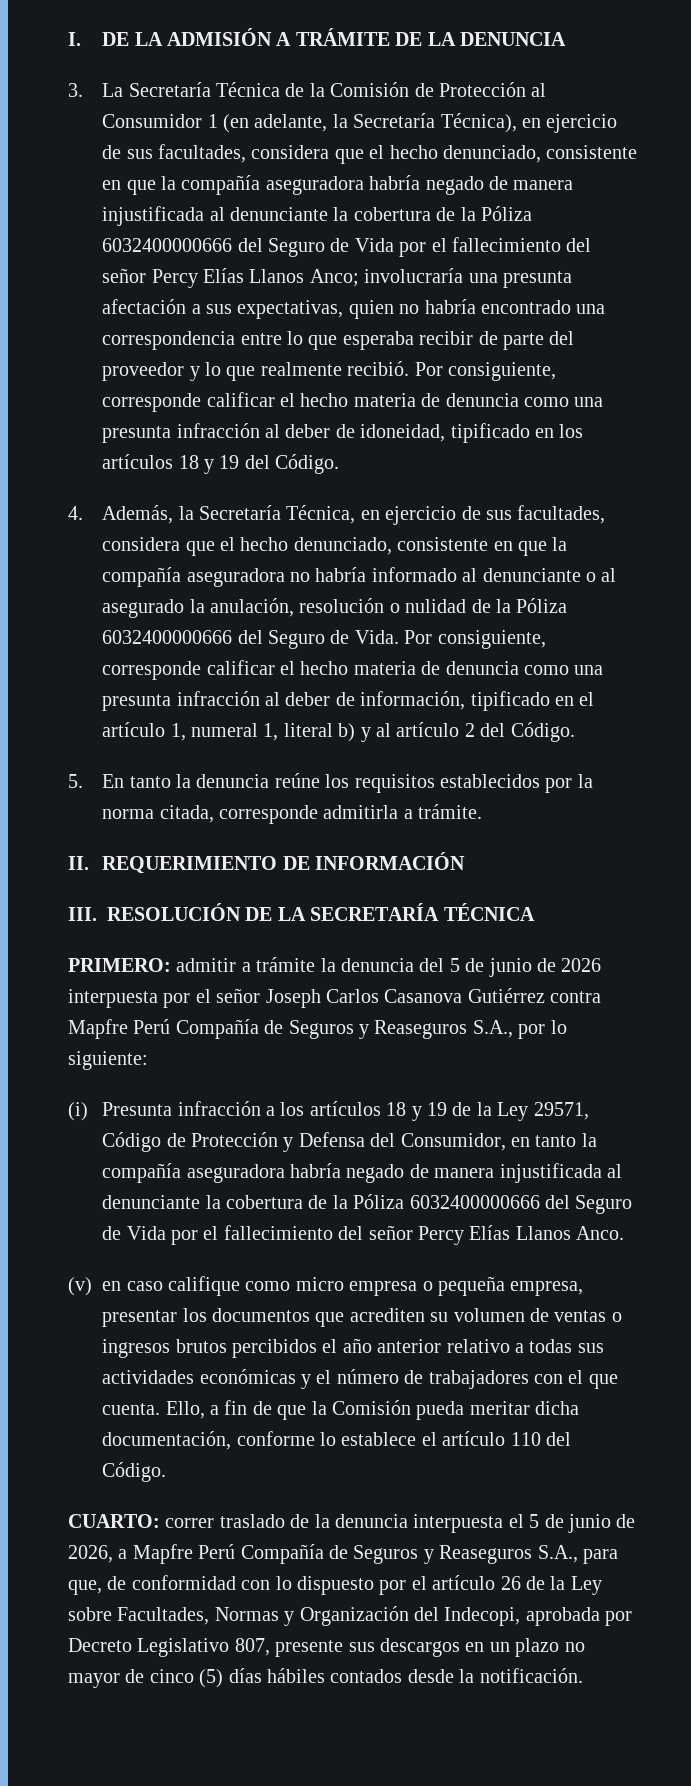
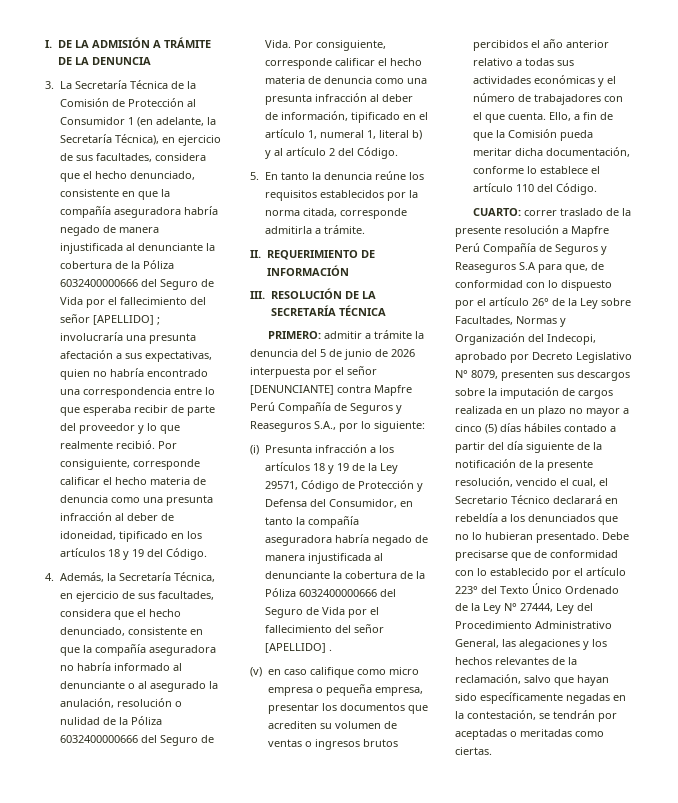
- 3. La Secretaría Técnica de la Comisión de Protección al Consumidor 1 (en adelante, la Secretaría Técnica), en ejercicio de sus facultades, considera que el hecho denunciado, consistente en que la compañía aseguradora habría negado de manera injustificada al denunciante la cobertura de la Póliza 6032400000666 del Seguro de Vida por el fallecimiento del señor Percy Elías Llanos Anco;
+ 3. La Secretaría Técnica de la Comisión de Protección al Consumidor 1 (en adelante, la Secretaría Técnica), en ejercicio de sus facultades, considera que el hecho denunciado, consistente en que la compañía aseguradora habría negado de manera injustificada al denunciante la cobertura de la Póliza 6032400000666 del Seguro de Vida por el fallecimiento del señor [APELLIDO] ;
- PRIMERO: admitir a trámite la denuncia del 5 de junio de 2026 interpuesta por el señor Joseph Carlos Casanova Gutiérrez contra Mapfre Perú Compañía de Seguros y Reaseguros S.A., por lo siguiente:
+ PRIMERO: admitir a trámite la denuncia del 5 de junio de 2026 interpuesta por el señor [DENUNCIANTE] contra Mapfre Perú Compañía de Seguros y Reaseguros S.A., por lo siguiente:
- (i) Presunta infracción a los artículos 18 y 19 de la Ley 29571, Código de Protección y Defensa del Consumidor, en tanto la compañía aseguradora habría negado de manera injustificada al denunciante la cobertura de la Póliza 6032400000666 del Seguro de Vida por el fallecimiento del señor Percy Elías Llanos Anco.
+ (i) Presunta infracción a los artículos 18 y 19 de la Ley 29571, Código de Protección y Defensa del Consumidor, en tanto la compañía aseguradora habría negado de manera injustificada al denunciante la cobertura de la Póliza 6032400000666 del Seguro de Vida por el fallecimiento del señor [APELLIDO] .
- CUARTO: correr traslado de la denuncia interpuesta el 5 de junio de 2026, a Mapfre Perú Compañía de Seguros y Reaseguros S.A., para que, de conformidad con lo dispuesto por el artículo 26 de la Ley sobre Facultades, Normas y Organización del Indecopi, aprobada por Decreto Legislativo 807, presente sus descargos en un plazo no mayor de cinco (5) días hábiles contados desde la notificación.
+ CUARTO: correr traslado de la presente resolución a Mapfre Perú Compañía de Seguros y Reaseguros S.A para que, de conformidad con lo dispuesto por el artículo 26° de la Ley sobre Facultades, Normas y Organización del Indecopi, aprobado por Decreto Legislativo N° 8079, presenten sus descargos sobre la imputación de cargos realizada en un plazo no mayor a cinco (5) días hábiles contado a partir del día siguiente de la notificación de la presente resolución, vencido el cual, el Secretario Técnico declarará en rebeldía a los denunciados que no lo hubieran presentado. Debe precisarse que de conformidad con lo establecido por el artículo 223° del Texto Único Ordenado de la Ley N° 27444, Ley del Procedimiento Administrativo General, las alegaciones y los hechos relevantes de la reclamación, salvo que hayan sido específicamente negadas en la contestación, se tendrán por aceptadas o meritadas como ciertas.

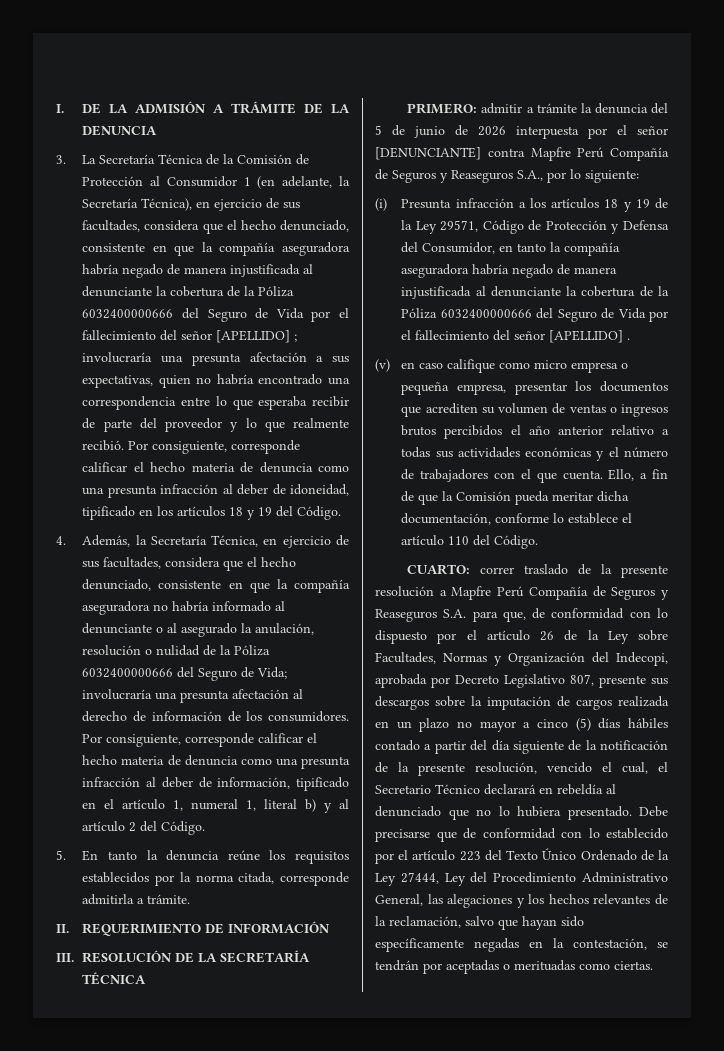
- 4. Además, la Secretaría Técnica, en ejercicio de sus facultades, considera que el hecho denunciado, consistente en que la compañía aseguradora no habría informado al denunciante o al asegurado la anulación, resolución o nulidad de la Póliza 6032400000666 del Seguro de Vida.
+ 4. Además, la Secretaría Técnica, en ejercicio de sus facultades, considera que el hecho denunciado, consistente en que la compañía aseguradora no habría informado al denunciante o al asegurado la anulación, resolución o nulidad de la Póliza 6032400000666 del Seguro de Vida; involucraría una presunta afectación al derecho de información de los consumidores.
- correr traslado de la presente resolución a Mapfre Perú Compañía de Seguros y Reaseguros S.A para que, de conformidad con lo dispuesto por el artículo 26° de la Ley sobre Facultades, Normas y Organización del Indecopi, aprobado por Decreto Legislativo N° 8079, presenten sus descargos sobre la imputación de cargos realizada en un plazo no mayor a cinco (5) días hábiles contado a partir del día siguiente de la notificación de la presente resolución, vencido el cual, el Secretario Técnico declarará en rebeldía a los denunciados que no lo hubieran presentado.
+ correr traslado de la presente resolución a Mapfre Perú Compañía de Seguros y Reaseguros S.A. para que, de conformidad con lo dispuesto por el artículo 26 de la Ley sobre Facultades, Normas y Organización del Indecopi, aprobada por Decreto Legislativo 807, presente sus descargos sobre la imputación de cargos realizada en un plazo no mayor a cinco (5) días hábiles contado a partir del día siguiente de la notificación de la presente resolución, vencido el cual, el Secretario Técnico declarará en rebeldía al denunciado que no lo hubiera presentado.
- Debe precisarse que de conformidad con lo establecido por el artículo 223° del Texto Único Ordenado de la Ley N° 27444, Ley del Procedimiento Administrativo General, las alegaciones y los hechos relevantes de la reclamación, salvo que hayan sido específicamente negadas en la contestación, se tendrán por aceptadas o meritadas como ciertas.
+ Debe precisarse que de conformidad con lo establecido por el artículo 223 del Texto Único Ordenado de la Ley 27444, Ley del Procedimiento Administrativo General, las alegaciones y los hechos relevantes de la reclamación, salvo que hayan sido específicamente negadas en la contestación, se tendrán por aceptadas o merituadas como ciertas.

